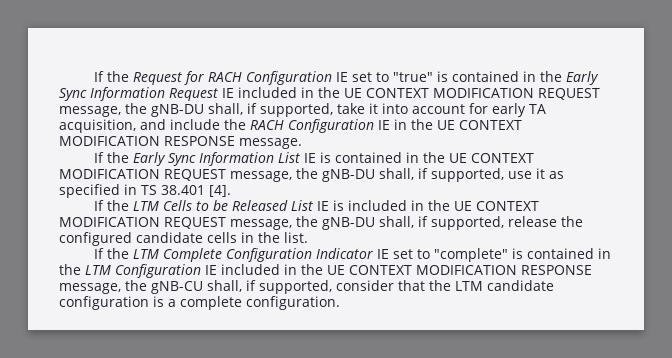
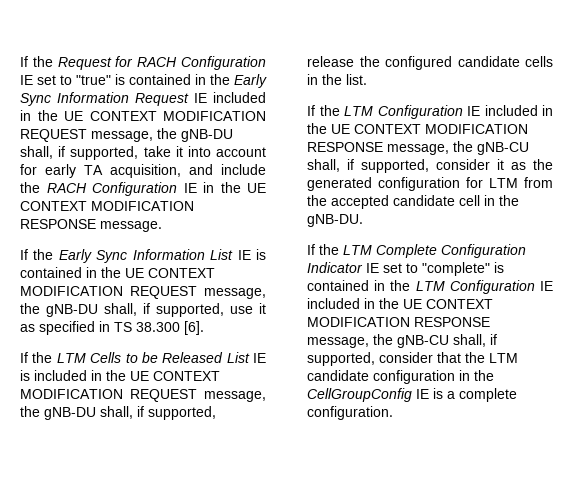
- If the Early Sync Information List IE is contained in the UE CONTEXT MODIFICATION REQUEST message, the gNB-DU shall, if supported, use it as specified in TS 38.401 [4].
+ If the Early Sync Information List IE is contained in the UE CONTEXT MODIFICATION REQUEST message, the gNB-DU shall, if supported, use it as specified in TS 38.300 [6].
+ If the LTM Configuration IE included in the UE CONTEXT MODIFICATION RESPONSE message, the gNB-CU shall, if supported, consider it as the generated configuration for LTM from the accepted candidate cell in the gNB-DU.
- If the LTM Complete Configuration Indicator IE set to "complete" is contained in the LTM Configuration IE included in the UE CONTEXT MODIFICATION RESPONSE message, the gNB-CU shall, if supported, consider that the LTM candidate configuration is a complete configuration.
+ If the LTM Complete Configuration Indicator IE set to "complete" is contained in the LTM Configuration IE included in the UE CONTEXT MODIFICATION RESPONSE message, the gNB-CU shall, if supported, consider that the LTM candidate configuration in the CellGroupConfig IE is a complete configuration.

